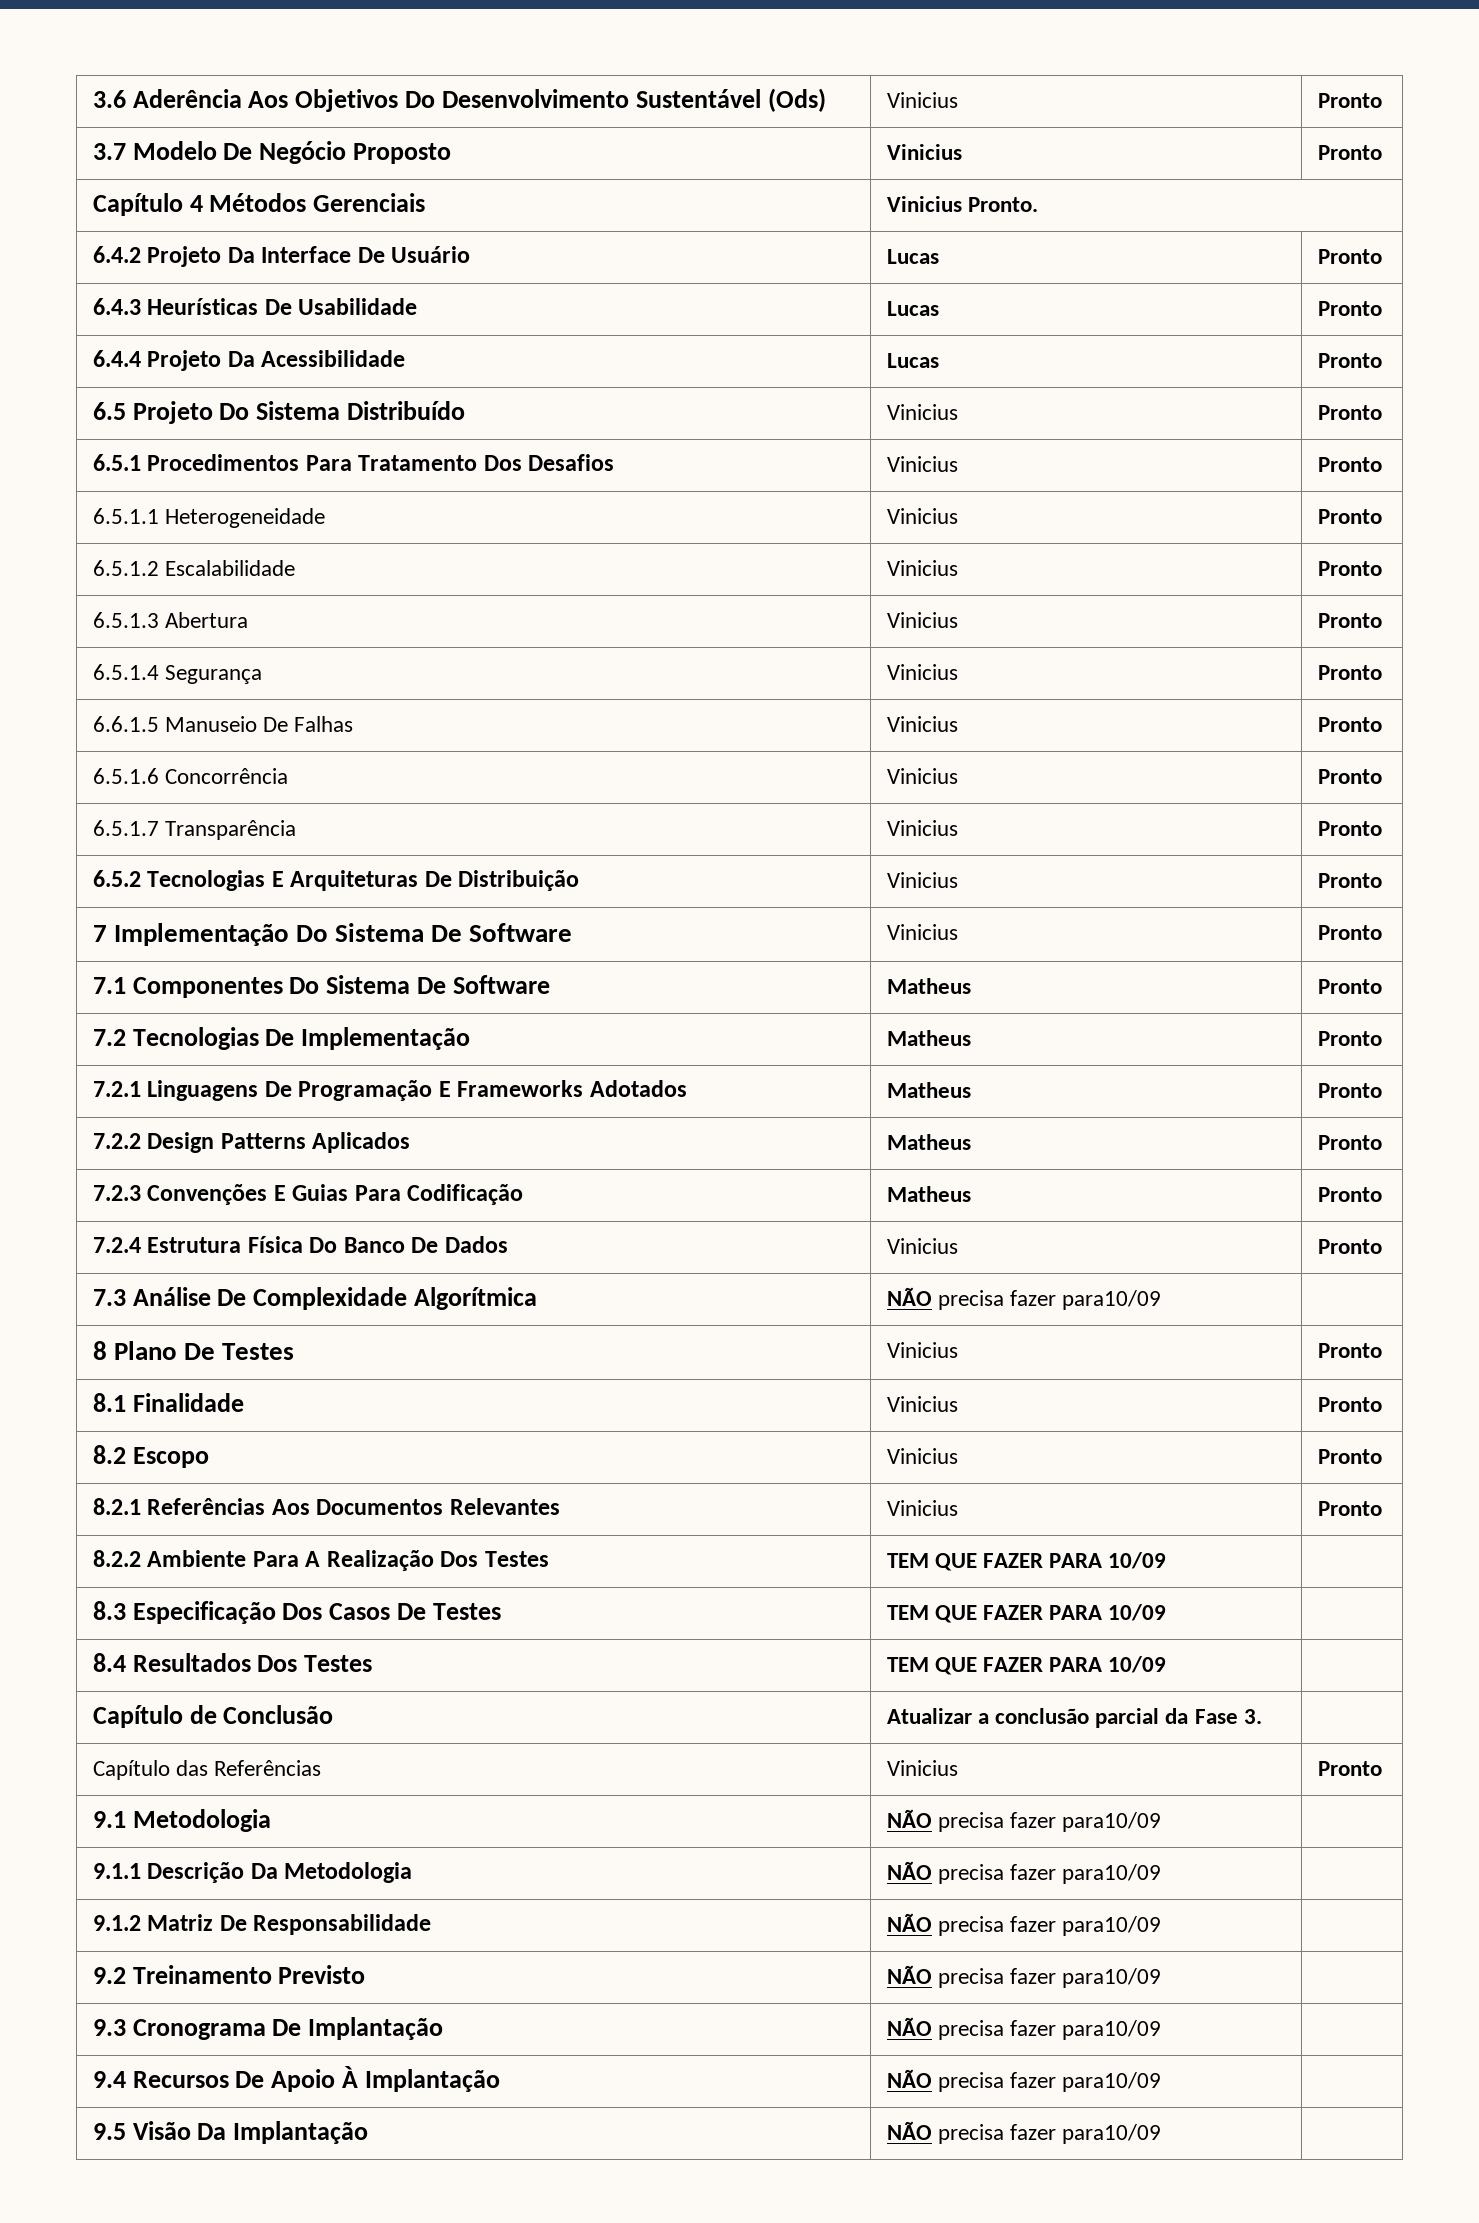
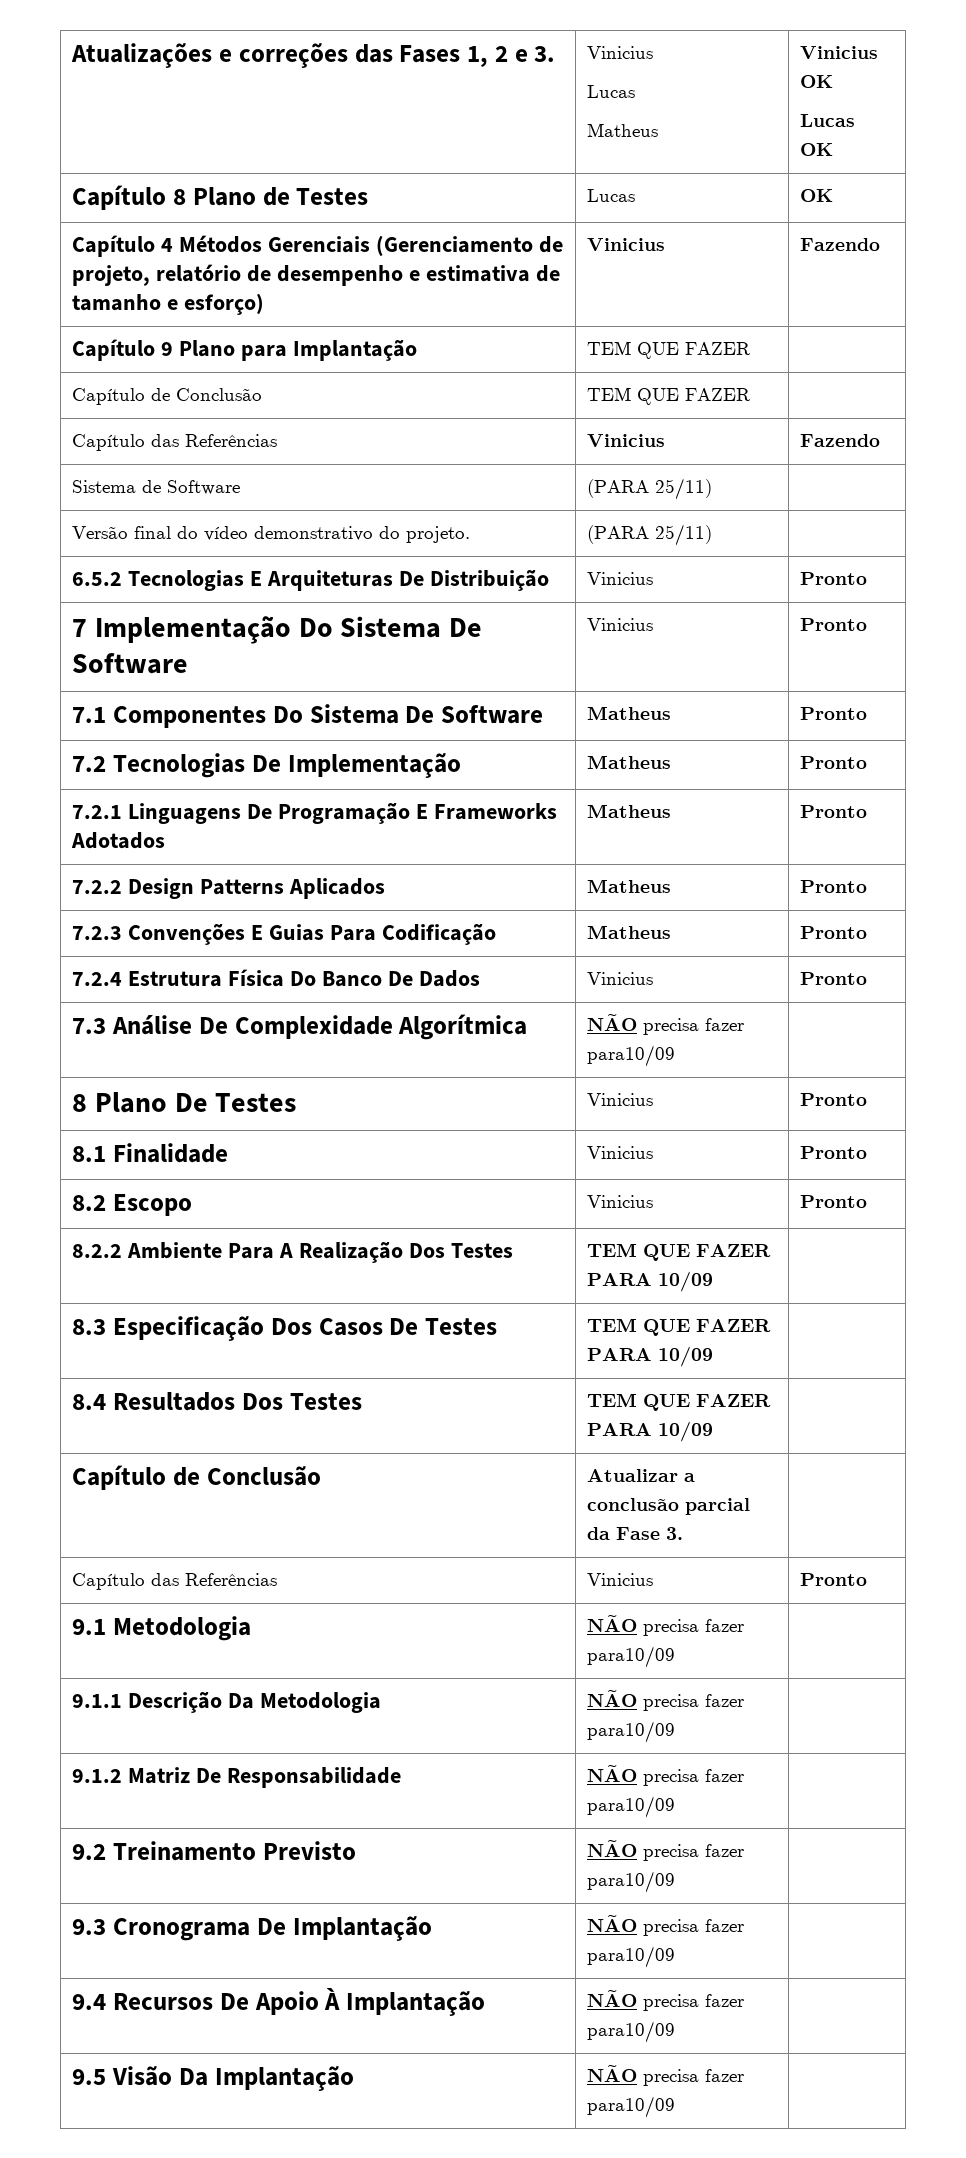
- 3.6 Aderência Aos Objetivos Do Desenvolvimento Sustentável (Ods) | Vinicius | Pronto
- 3.7 Modelo De Negócio Proposto | Vinicius | Pronto
- Capítulo 4 Métodos Gerenciais | Vinicius Pronto.
- 6.4.2 Projeto Da Interface De Usuário | Lucas | Pronto
- 6.4.3 Heurísticas De Usabilidade | Lucas | Pronto
- 6.4.4 Projeto Da Acessibilidade | Lucas | Pronto
- 6.5 Projeto Do Sistema Distribuído | Vinicius | Pronto
- 6.5.1 Procedimentos Para Tratamento Dos Desafios | Vinicius | Pronto
- 6.5.1.1 Heterogeneidade | Vinicius | Pronto
- 6.5.1.2 Escalabilidade | Vinicius | Pronto
- 6.5.1.3 Abertura | Vinicius | Pronto
- 6.5.1.4 Segurança | Vinicius | Pronto
- 6.6.1.5 Manuseio De Falhas | Vinicius | Pronto
- 6.5.1.6 Concorrência | Vinicius | Pronto
- 6.5.1.7 Transparência | Vinicius | Pronto
+ Atualizações e correções das Fases 1, 2 e 3. | Vinicius
+ Lucas
+ Matheus | Vinicius OK
+ Lucas OK
+ Capítulo 8 Plano de Testes | Lucas | OK
+ Capítulo 4 Métodos Gerenciais (Gerenciamento de projeto, relatório de desempenho e estimativa de tamanho e esforço) | Vinicius | Fazendo
+ Capítulo 9 Plano para Implantação | TEM QUE FAZER |
+ Capítulo de Conclusão | TEM QUE FAZER |
+ Capítulo das Referências | Vinicius | Fazendo
+ Sistema de Software | (PARA 25/11) |
+ Versão final do vídeo demonstrativo do projeto. | (PARA 25/11) |
- 8.2.1 Referências Aos Documentos Relevantes | Vinicius | Pronto

